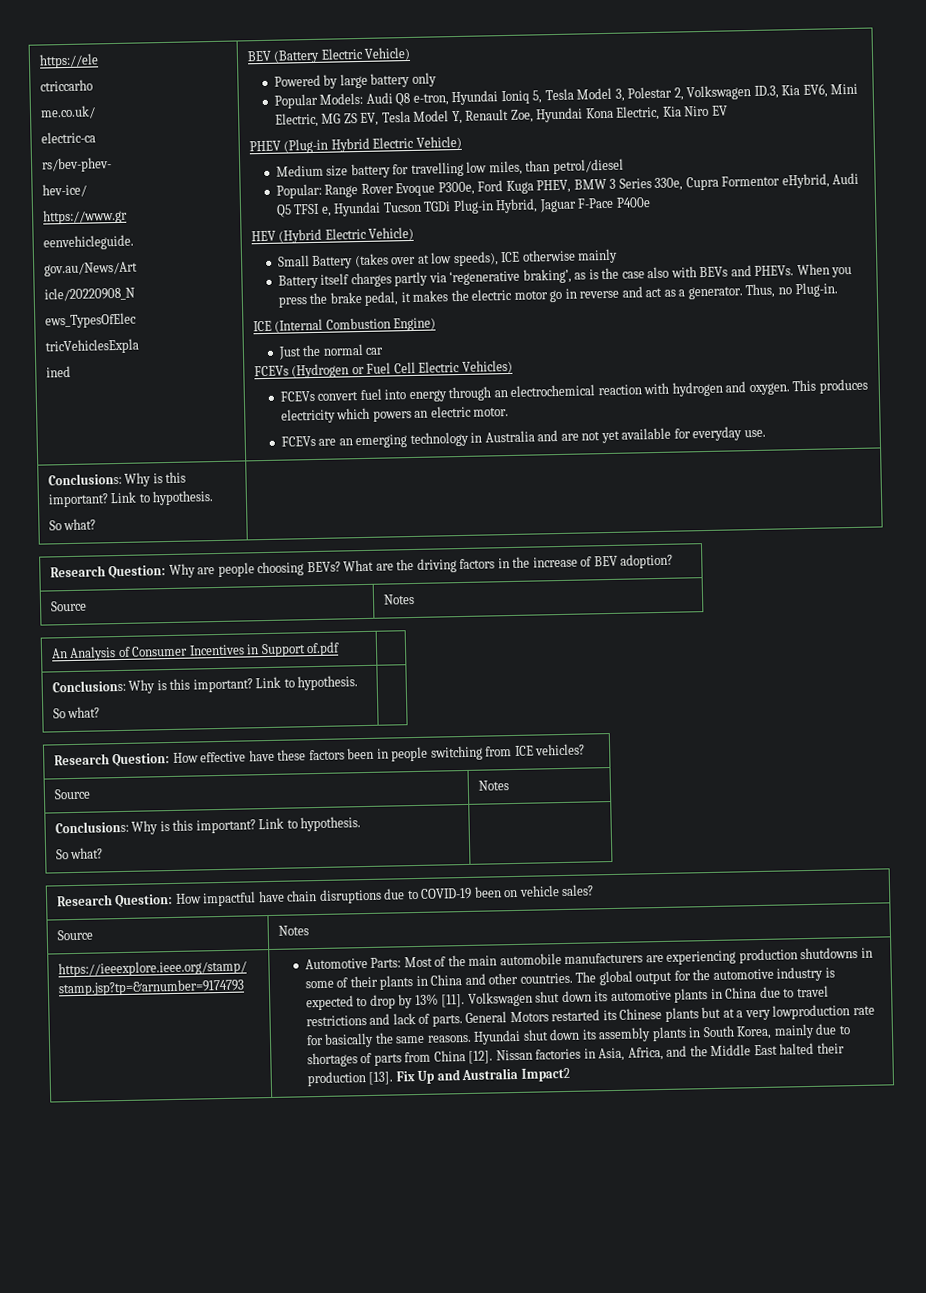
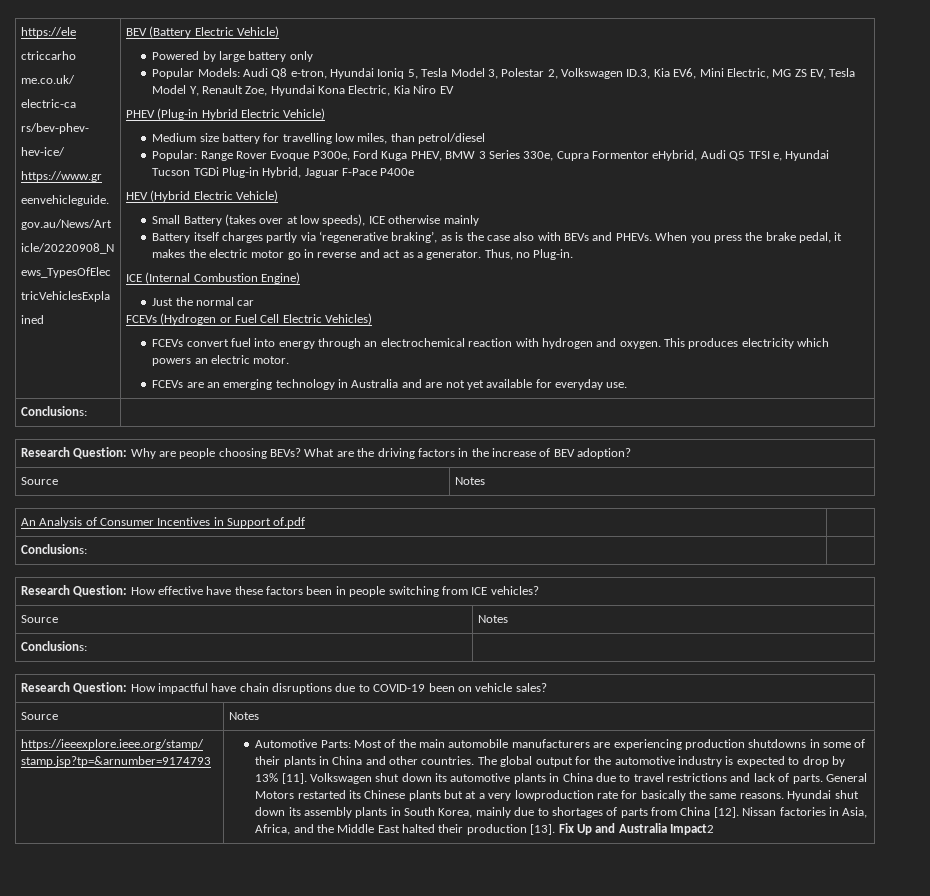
  FCEVs are an emerging technology in Australia and are not yet available for everyday use.
- Conclusions: Why is this important? Link to hypothesis.
- So what? |
+ Conclusions: |
  An Analysis of Consumer Incentives in Support of.pdf |
- Conclusions: Why is this important? Link to hypothesis.
- So what? |
+ Conclusions: |
  Research Question: How effective have these factors been in people switching from ICE vehicles?
  Source | Notes
- Conclusions: Why is this important? Link to hypothesis.
- So what? |
+ Conclusions: |

